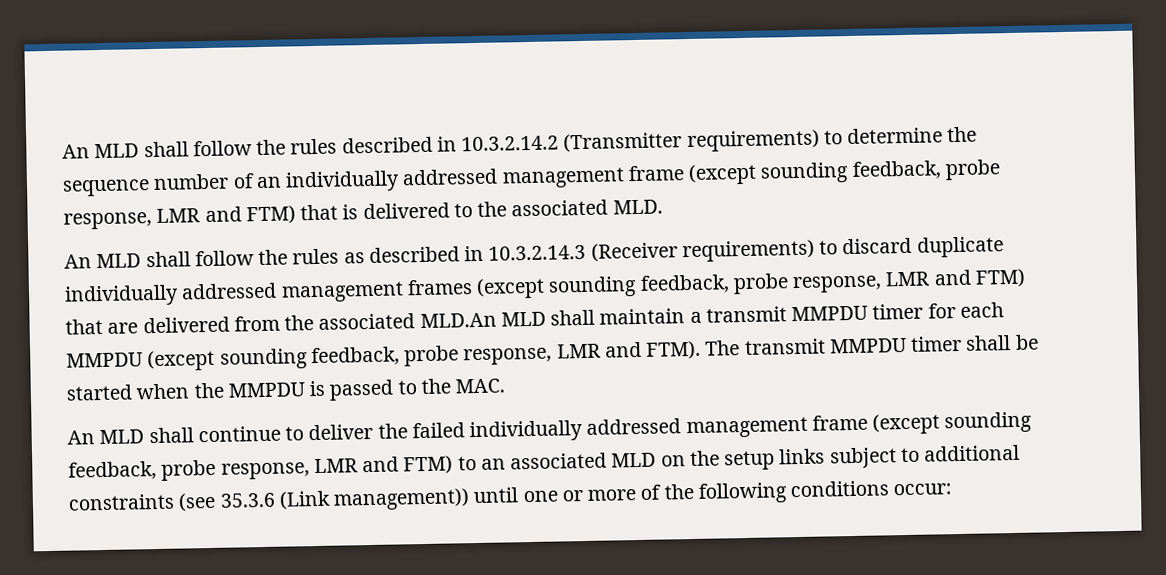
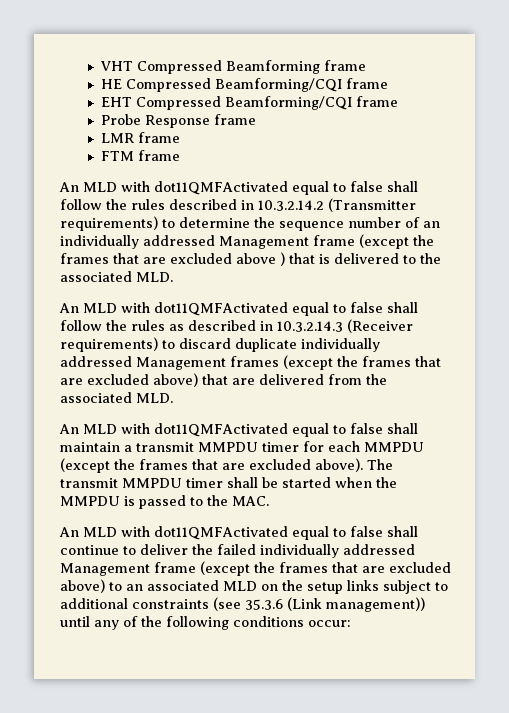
- An MLD shall follow the rules described in 10.3.2.14.2 (Transmitter requirements) to determine the sequence number of an individually addressed management frame (except sounding feedback, probe response, LMR and FTM) that is delivered to the associated MLD.
+ VHT Compressed Beamforming frame
+ HE Compressed Beamforming/CQI frame
+ EHT Compressed Beamforming/CQI frame
+ Probe Response frame
+ LMR frame
+ FTM frame
+ An MLD with dot11QMFActivated equal to false shall follow the rules described in 10.3.2.14.2 (Transmitter requirements) to determine the sequence number of an individually addressed Management frame (except the frames that are excluded above ) that is delivered to the associated MLD.
- An MLD shall follow the rules as described in 10.3.2.14.3 (Receiver requirements) to discard duplicate individually addressed management frames (except sounding feedback, probe response, LMR and FTM) that are delivered from the associated MLD.An MLD shall maintain a transmit MMPDU timer for each MMPDU (except sounding feedback, probe response, LMR and FTM).
+ An MLD with dot11QMFActivated equal to false shall follow the rules as described in 10.3.2.14.3 (Receiver requirements) to discard duplicate individually addressed Management frames (except the frames that are excluded above) that are delivered from the associated MLD.
+ An MLD with dot11QMFActivated equal to false shall maintain a transmit MMPDU timer for each MMPDU (except the frames that are excluded above).
- An MLD shall continue to deliver the failed individually addressed management frame (except sounding feedback, probe response, LMR and FTM) to an associated MLD on the setup links subject to additional constraints (see 35.3.6 (Link management)) until one or more of the following conditions occur:
+ An MLD with dot11QMFActivated equal to false shall continue to deliver the failed individually addressed Management frame (except the frames that are excluded above) to an associated MLD on the setup links subject to additional constraints (see 35.3.6 (Link management)) until any of the following conditions occur:

